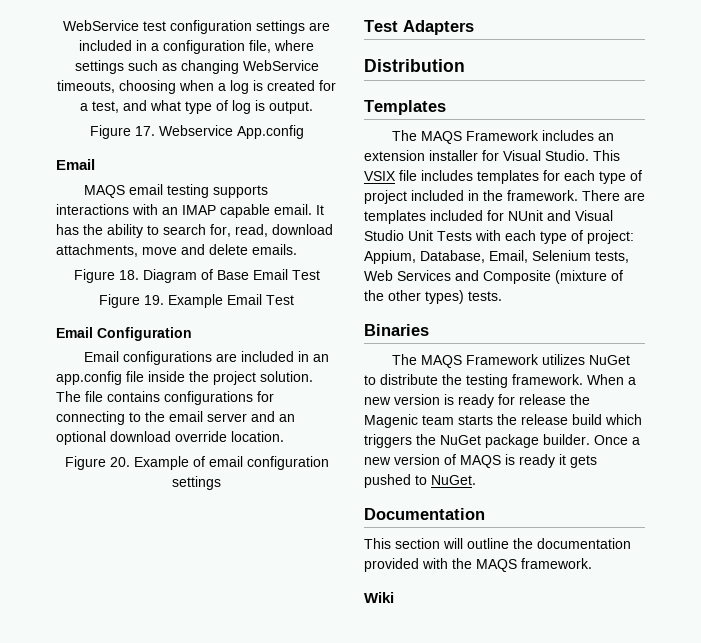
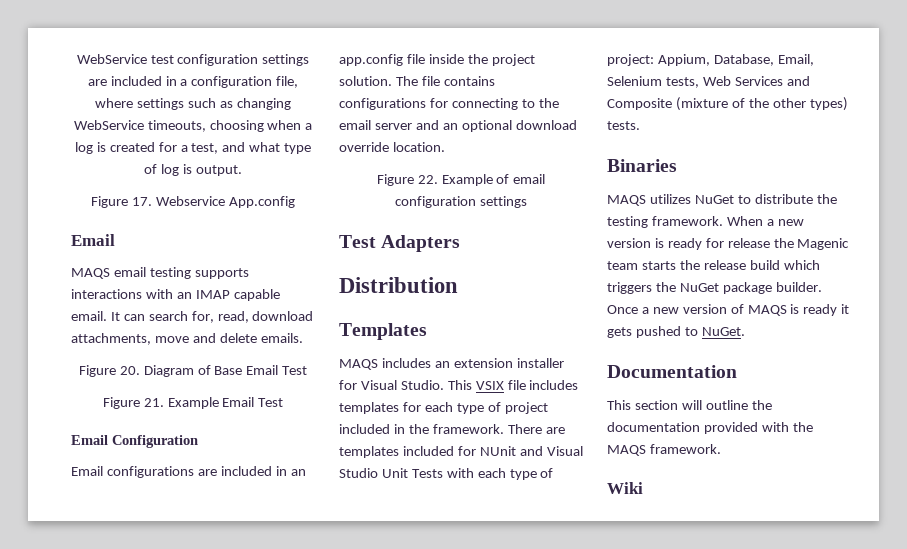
- It has the ability to search for, read, download attachments, move and delete emails.
+ It can search for, read, download attachments, move and delete emails.
- Figure 18. Diagram of Base Email Test
+ Figure 20. Diagram of Base Email Test
- Figure 19. Example Email Test
+ Figure 21. Example Email Test
- Figure 20. Example of email configuration settings
+ Figure 22. Example of email configuration settings
- The MAQS Framework includes an extension installer for Visual Studio.
+ MAQS includes an extension installer for Visual Studio.
- The MAQS Framework utilizes NuGet to distribute the testing framework.
+ MAQS utilizes NuGet to distribute the testing framework.

